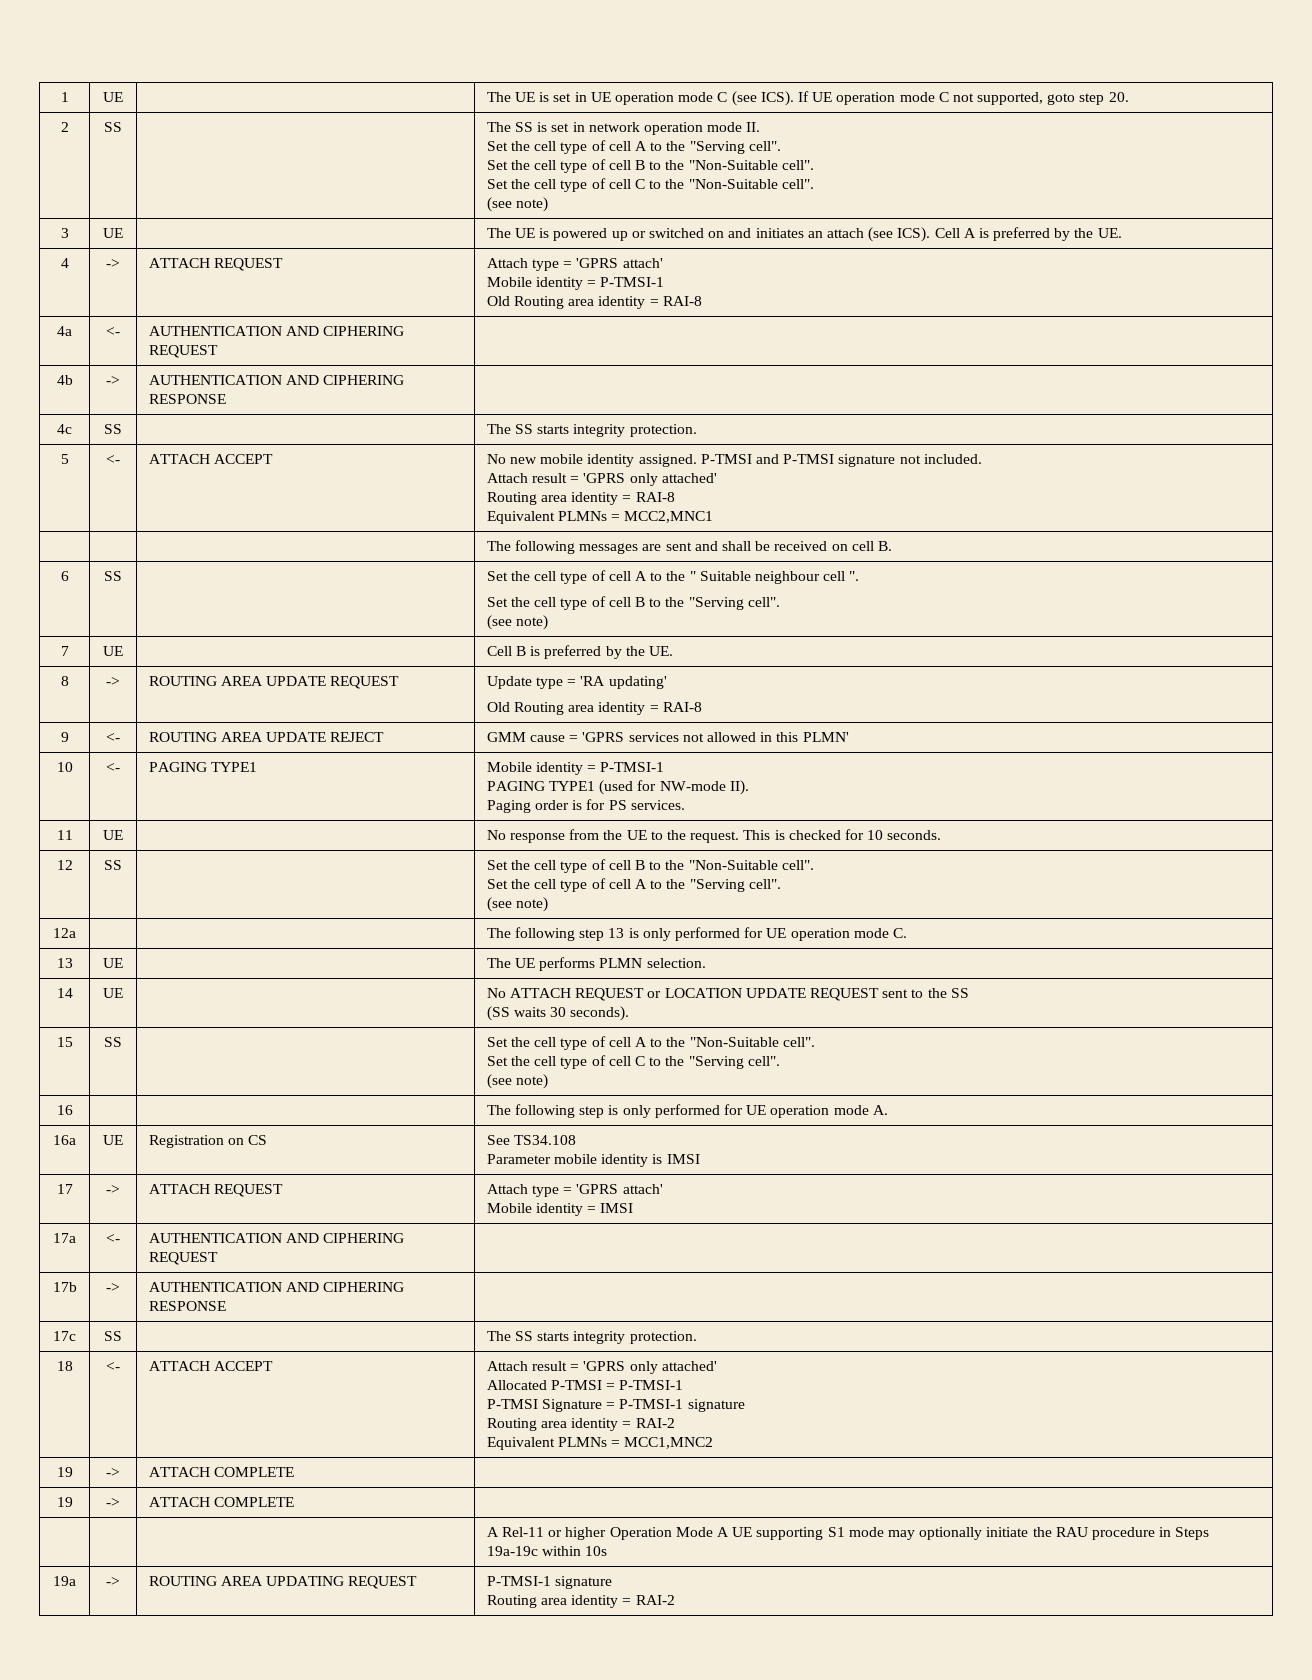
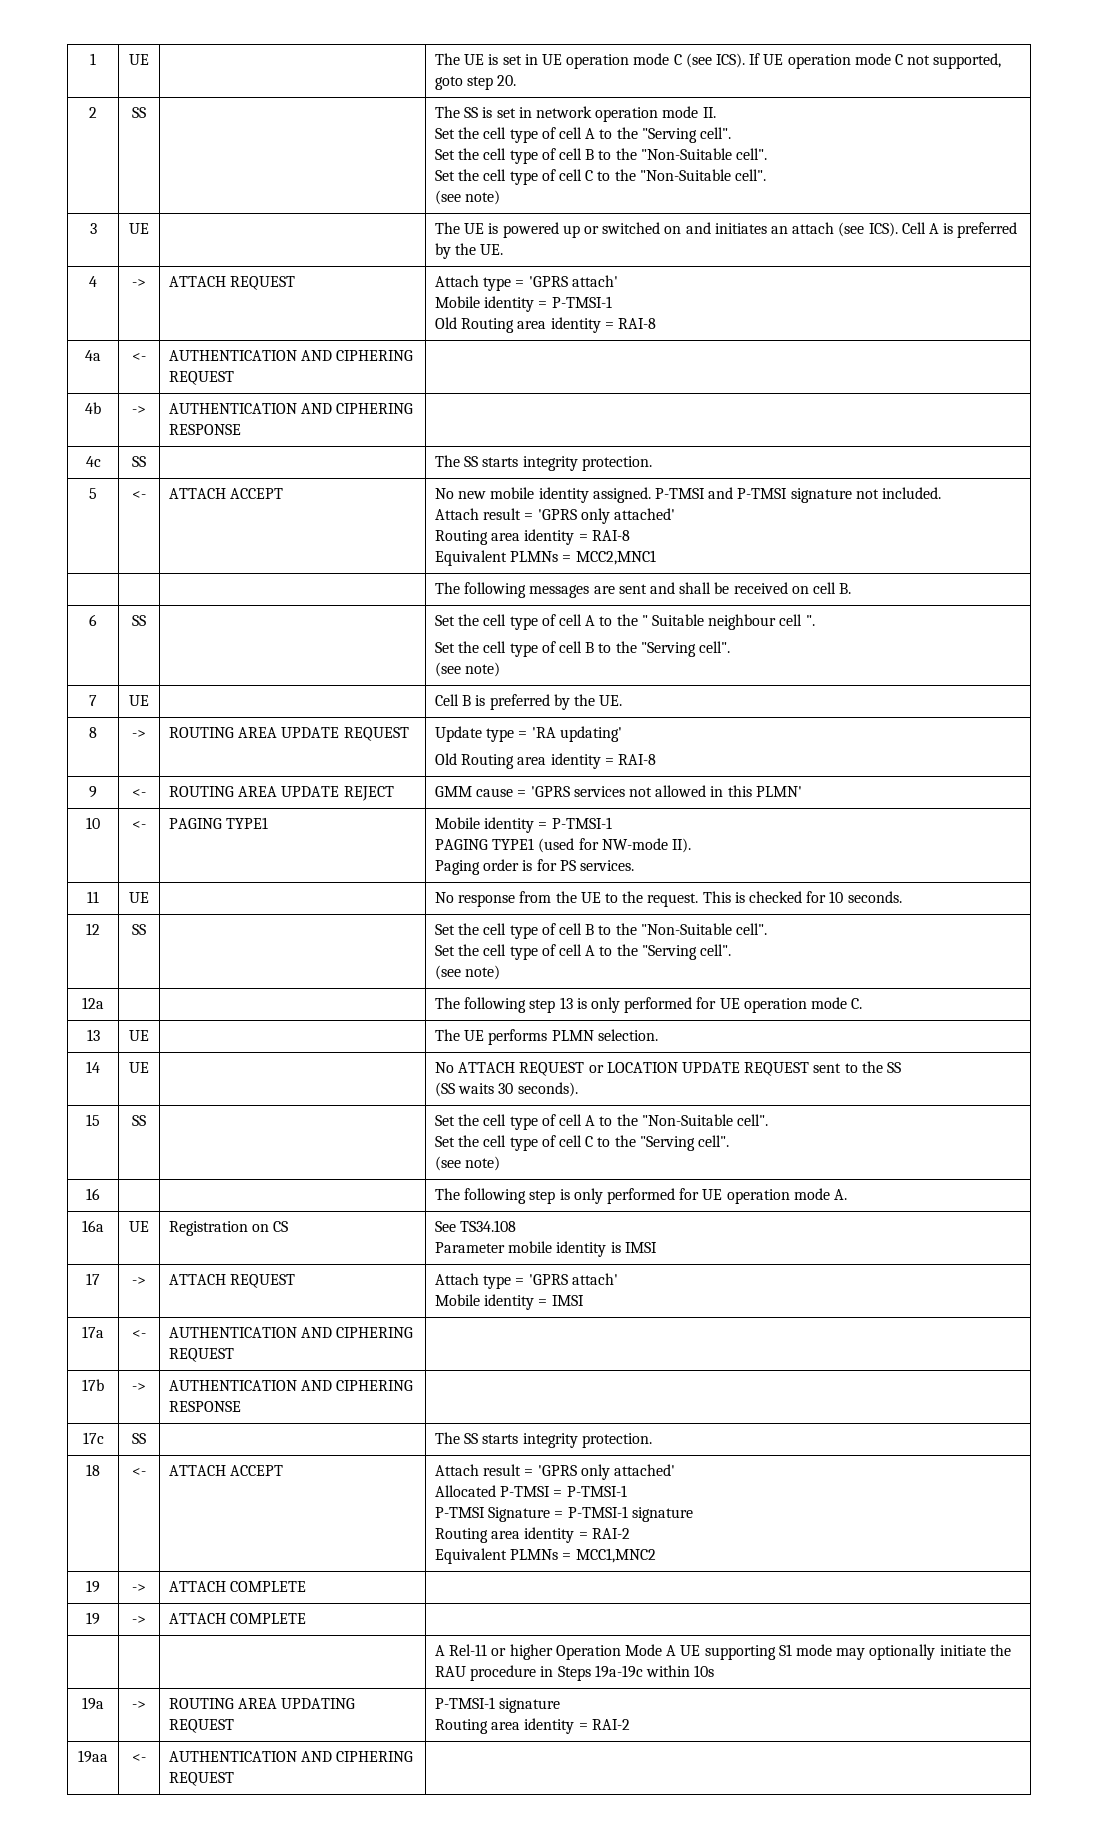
+ 19aa | <- | AUTHENTICATION AND CIPHERING REQUEST |

